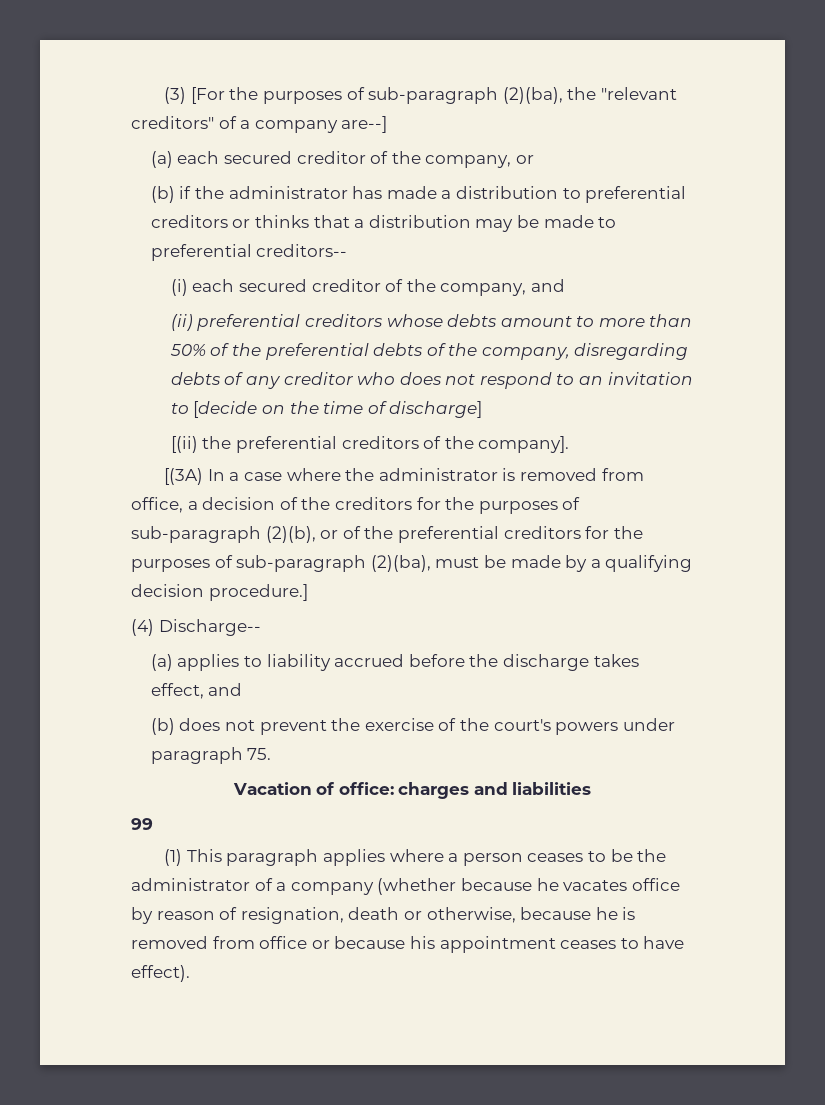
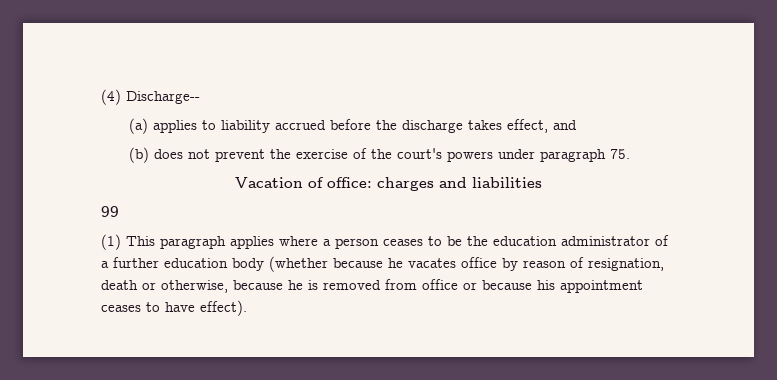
- (3) [For the purposes of sub-paragraph (2)(ba), the "relevant creditors" of a company are--]
- (a) each secured creditor of the company, or
- (b) if the administrator has made a distribution to preferential creditors or thinks that a distribution may be made to preferential creditors--
- (i) each secured creditor of the company, and
- (ii) preferential creditors whose debts amount to more than 50% of the preferential debts of the company, disregarding debts of any creditor who does not respond to an invitation to [decide on the time of discharge]
- [(ii) the preferential creditors of the company].
- [(3A) In a case where the administrator is removed from office, a decision of the creditors for the purposes of sub-paragraph (2)(b), or of the preferential creditors for the purposes of sub-paragraph (2)(ba), must be made by a qualifying decision procedure.]
- (1) This paragraph applies where a person ceases to be the administrator of a company (whether because he vacates office by reason of resignation, death or otherwise, because he is removed from office or because his appointment ceases to have effect).
+ (1) This paragraph applies where a person ceases to be the education administrator of a further education body (whether because he vacates office by reason of resignation, death or otherwise, because he is removed from office or because his appointment ceases to have effect).

